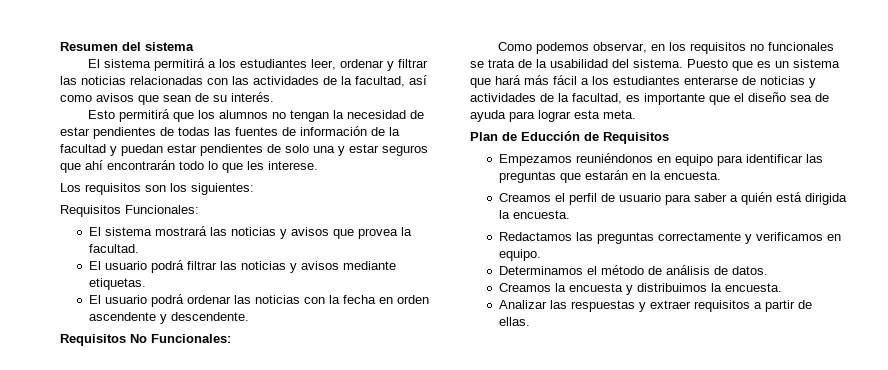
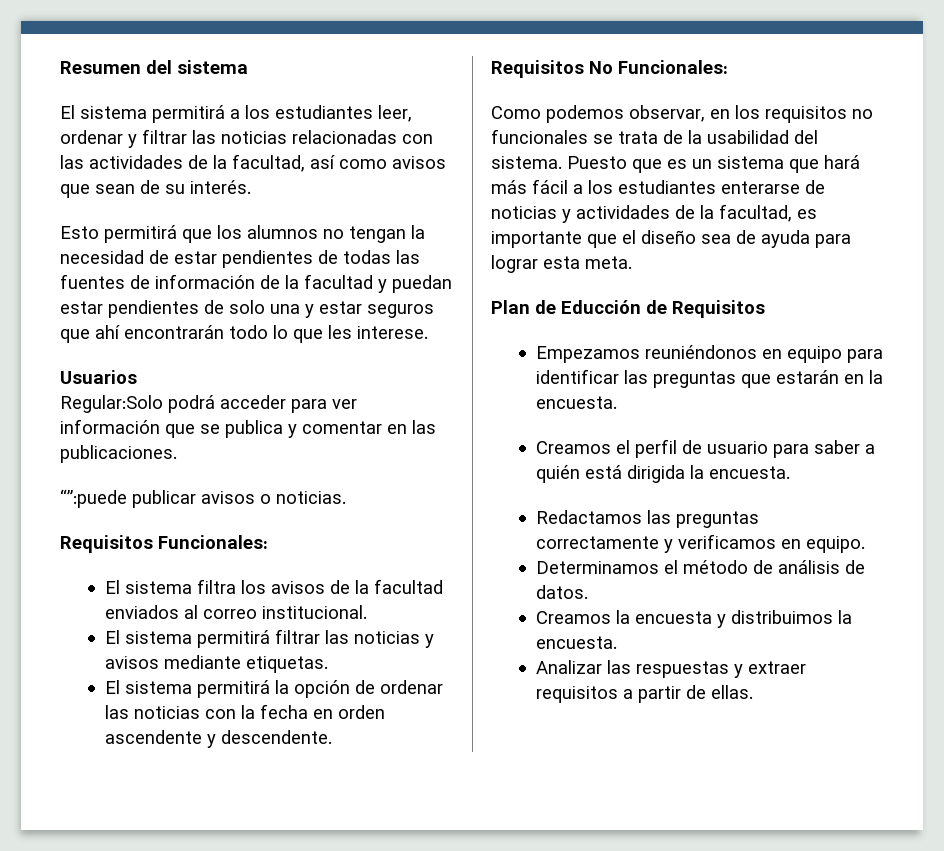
- Los requisitos son los siguientes:
+ Usuarios
+ Regular:Solo podrá acceder para ver información que se publica y comentar en las publicaciones.
+ “”:puede publicar avisos o noticias.
  Requisitos Funcionales:
- El sistema mostrará las noticias y avisos que provea la facultad.
- El usuario podrá filtrar las noticias y avisos mediante etiquetas.
+ El sistema filtra los avisos de la facultad enviados al correo institucional.
+ El sistema permitirá filtrar las noticias y avisos mediante etiquetas.
- El usuario podrá ordenar las noticias con la fecha en orden ascendente y descendente.
+ El sistema permitirá la opción de ordenar las noticias con la fecha en orden ascendente y descendente.

